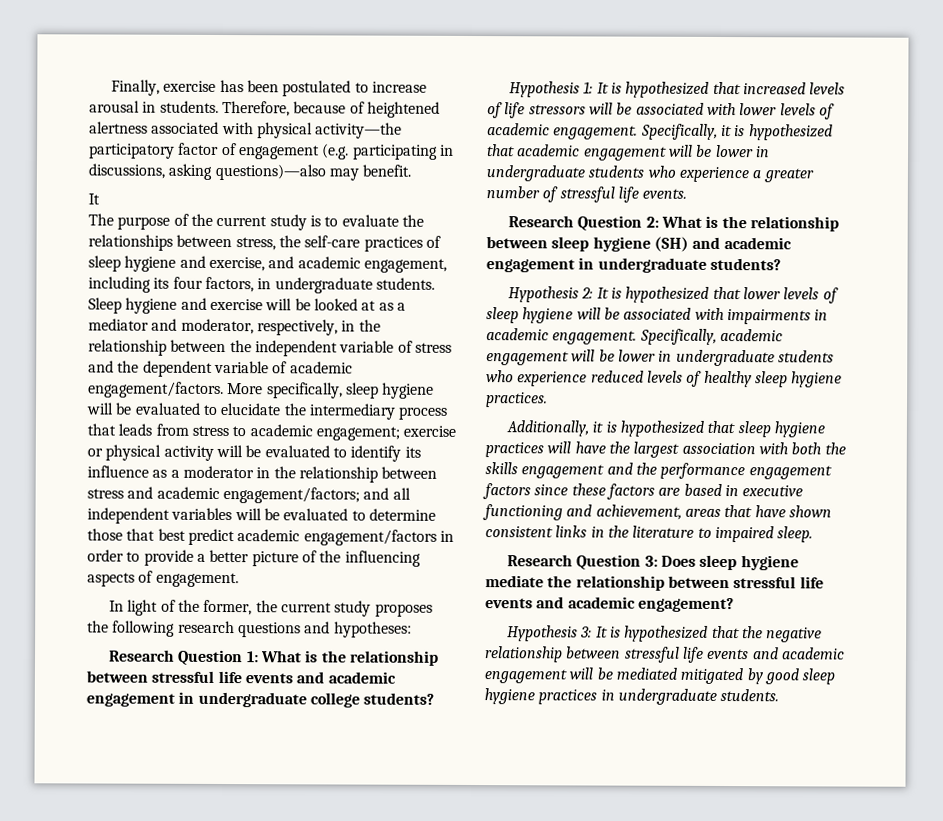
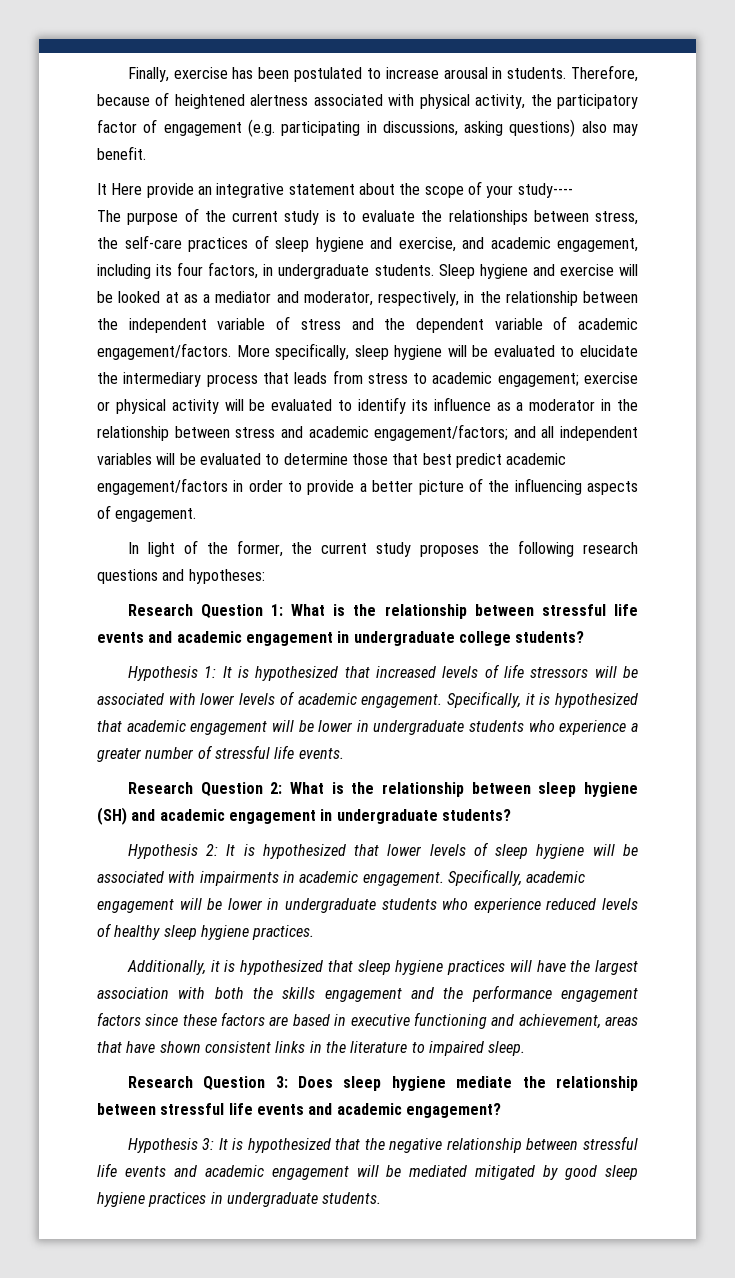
- Therefore, because of heightened alertness associated with physical activity—the participatory factor of engagement (e.g. participating in discussions, asking questions)—also may benefit.
- It
+ Therefore, because of heightened alertness associated with physical activity, the participatory factor of engagement (e.g. participating in discussions, asking questions) also may benefit.
+ It Here provide an integrative statement about the scope of your study----

